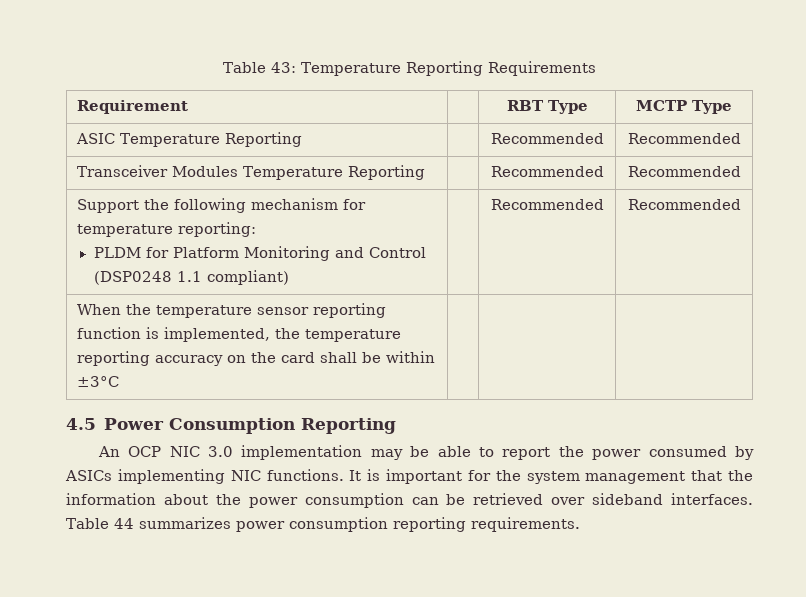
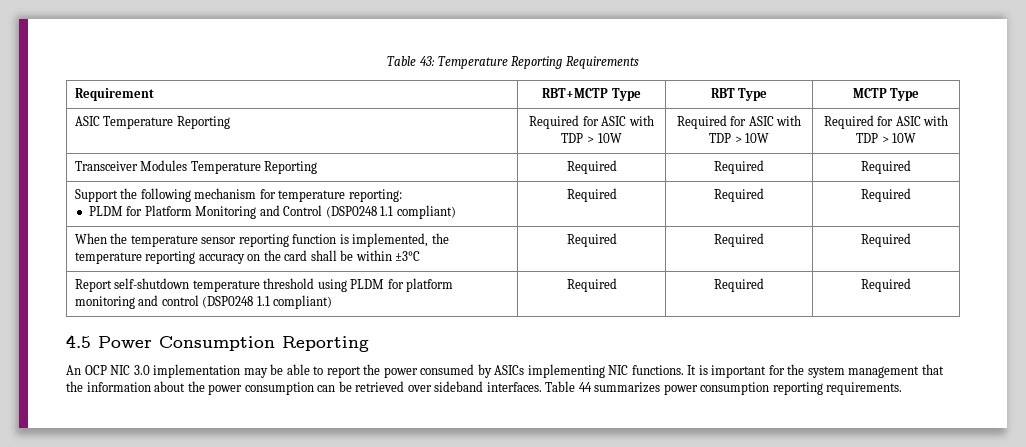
- Requirement | | RBT Type | MCTP Type
+ Requirement | RBT+MCTP Type | RBT Type | MCTP Type
- ASIC Temperature Reporting | | Recommended | Recommended
+ ASIC Temperature Reporting | Required for ASIC with TDP > 10W | Required for ASIC with TDP > 10W | Required for ASIC with TDP > 10W
- Transceiver Modules Temperature Reporting | | Recommended | Recommended
+ Transceiver Modules Temperature Reporting | Required | Required | Required
  Support the following mechanism for temperature reporting:
- PLDM for Platform Monitoring and Control (DSP0248 1.1 compliant) | | Recommended | Recommended
+ PLDM for Platform Monitoring and Control (DSP0248 1.1 compliant) | Required | Required | Required
- When the temperature sensor reporting function is implemented, the temperature reporting accuracy on the card shall be within ±3°C | | |
+ When the temperature sensor reporting function is implemented, the temperature reporting accuracy on the card shall be within ±3°C | Required | Required | Required
+ Report self-shutdown temperature threshold using PLDM for platform monitoring and control (DSP0248 1.1 compliant) | Required | Required | Required

